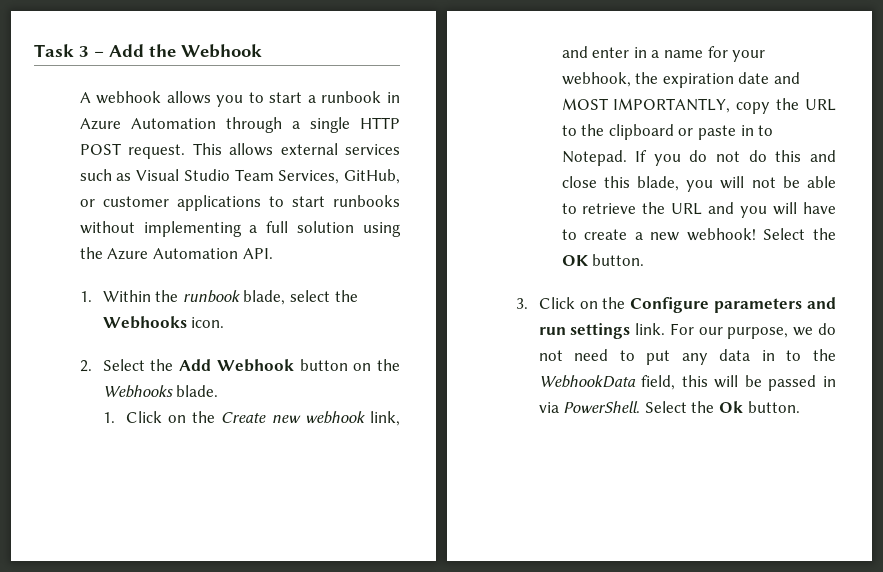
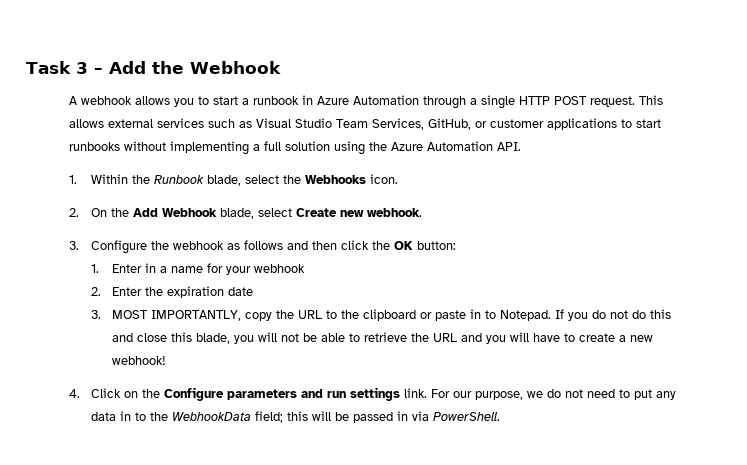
- 1. Within the runbook blade, select the Webhooks icon.
+ 1. Within the Runbook blade, select the Webhooks icon.
- 2. Select the Add Webhook button on the Webhooks blade.
- 1. Click on the Create new webhook link, and enter in a name for your webhook, the expiration date and MOST IMPORTANTLY, copy the URL to the clipboard or paste in to Notepad.
+ 2. On the Add Webhook blade, select Create new webhook.
+ 3. Configure the webhook as follows and then click the OK button:
+ 1. Enter in a name for your webhook
+ 2. Enter the expiration date
+ 3. MOST IMPORTANTLY, copy the URL to the clipboard or paste in to Notepad.
- If you do not do this and close this blade, you will not be able to retrieve the URL and you will have to create a new webhook! Select the OK button.
- 3. Click on the Configure parameters and run settings link.
+ If you do not do this and close this blade, you will not be able to retrieve the URL and you will have to create a new webhook!
+ 4. Click on the Configure parameters and run settings link.
- For our purpose, we do not need to put any data in to the WebhookData field, this will be passed in via PowerShell. Select the Ok button.
+ For our purpose, we do not need to put any data in to the WebhookData field; this will be passed in via PowerShell.

